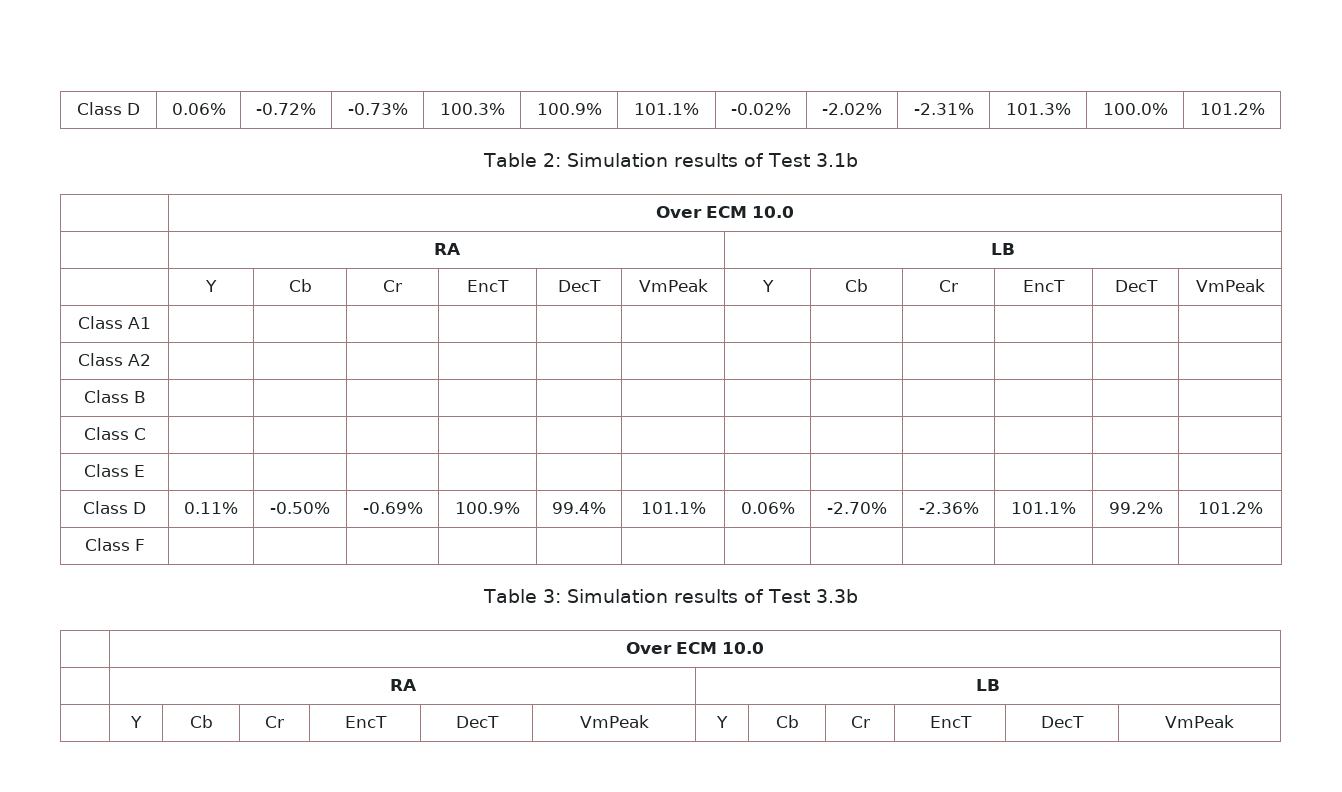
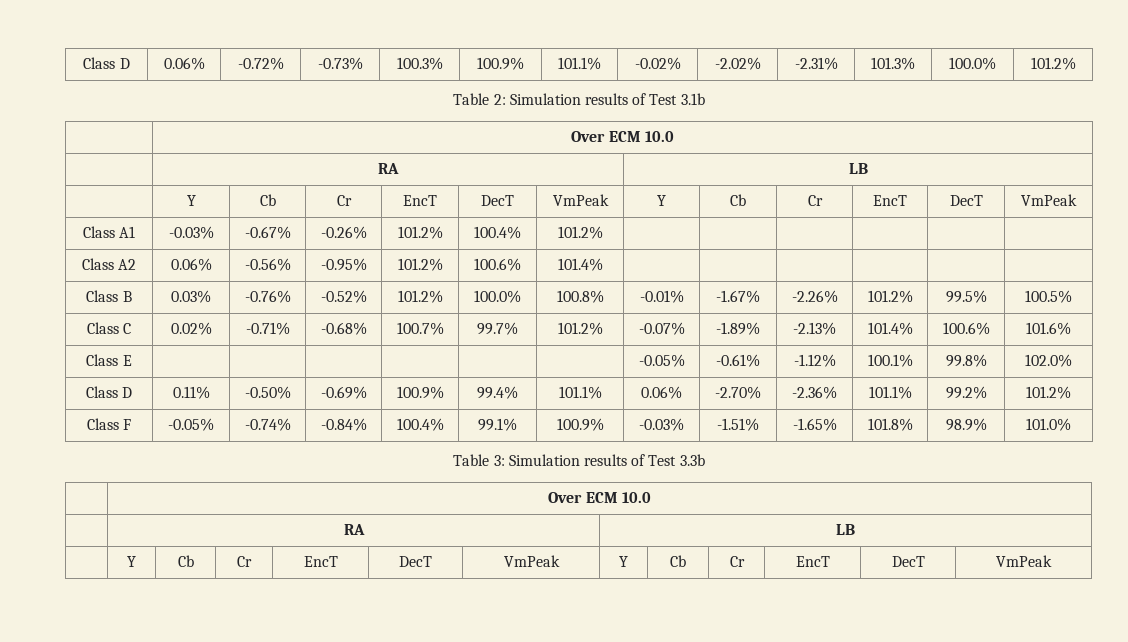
- Class A1 | | | | | | | | | | | |
- Class A2 | | | | | | | | | | | |
- Class B | | | | | | | | | | | |
- Class C | | | | | | | | | | | |
- Class E | | | | | | | | | | | |
+ Class A1 | -0.03% | -0.67% | -0.26% | 101.2% | 100.4% | 101.2% | | | | | |
+ Class A2 | 0.06% | -0.56% | -0.95% | 101.2% | 100.6% | 101.4% | | | | | |
+ Class B | 0.03% | -0.76% | -0.52% | 101.2% | 100.0% | 100.8% | -0.01% | -1.67% | -2.26% | 101.2% | 99.5% | 100.5%
+ Class C | 0.02% | -0.71% | -0.68% | 100.7% | 99.7% | 101.2% | -0.07% | -1.89% | -2.13% | 101.4% | 100.6% | 101.6%
+ Class E | | | | | | | -0.05% | -0.61% | -1.12% | 100.1% | 99.8% | 102.0%
- Class F | | | | | | | | | | | |
+ Class F | -0.05% | -0.74% | -0.84% | 100.4% | 99.1% | 100.9% | -0.03% | -1.51% | -1.65% | 101.8% | 98.9% | 101.0%

